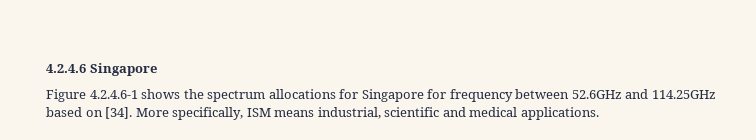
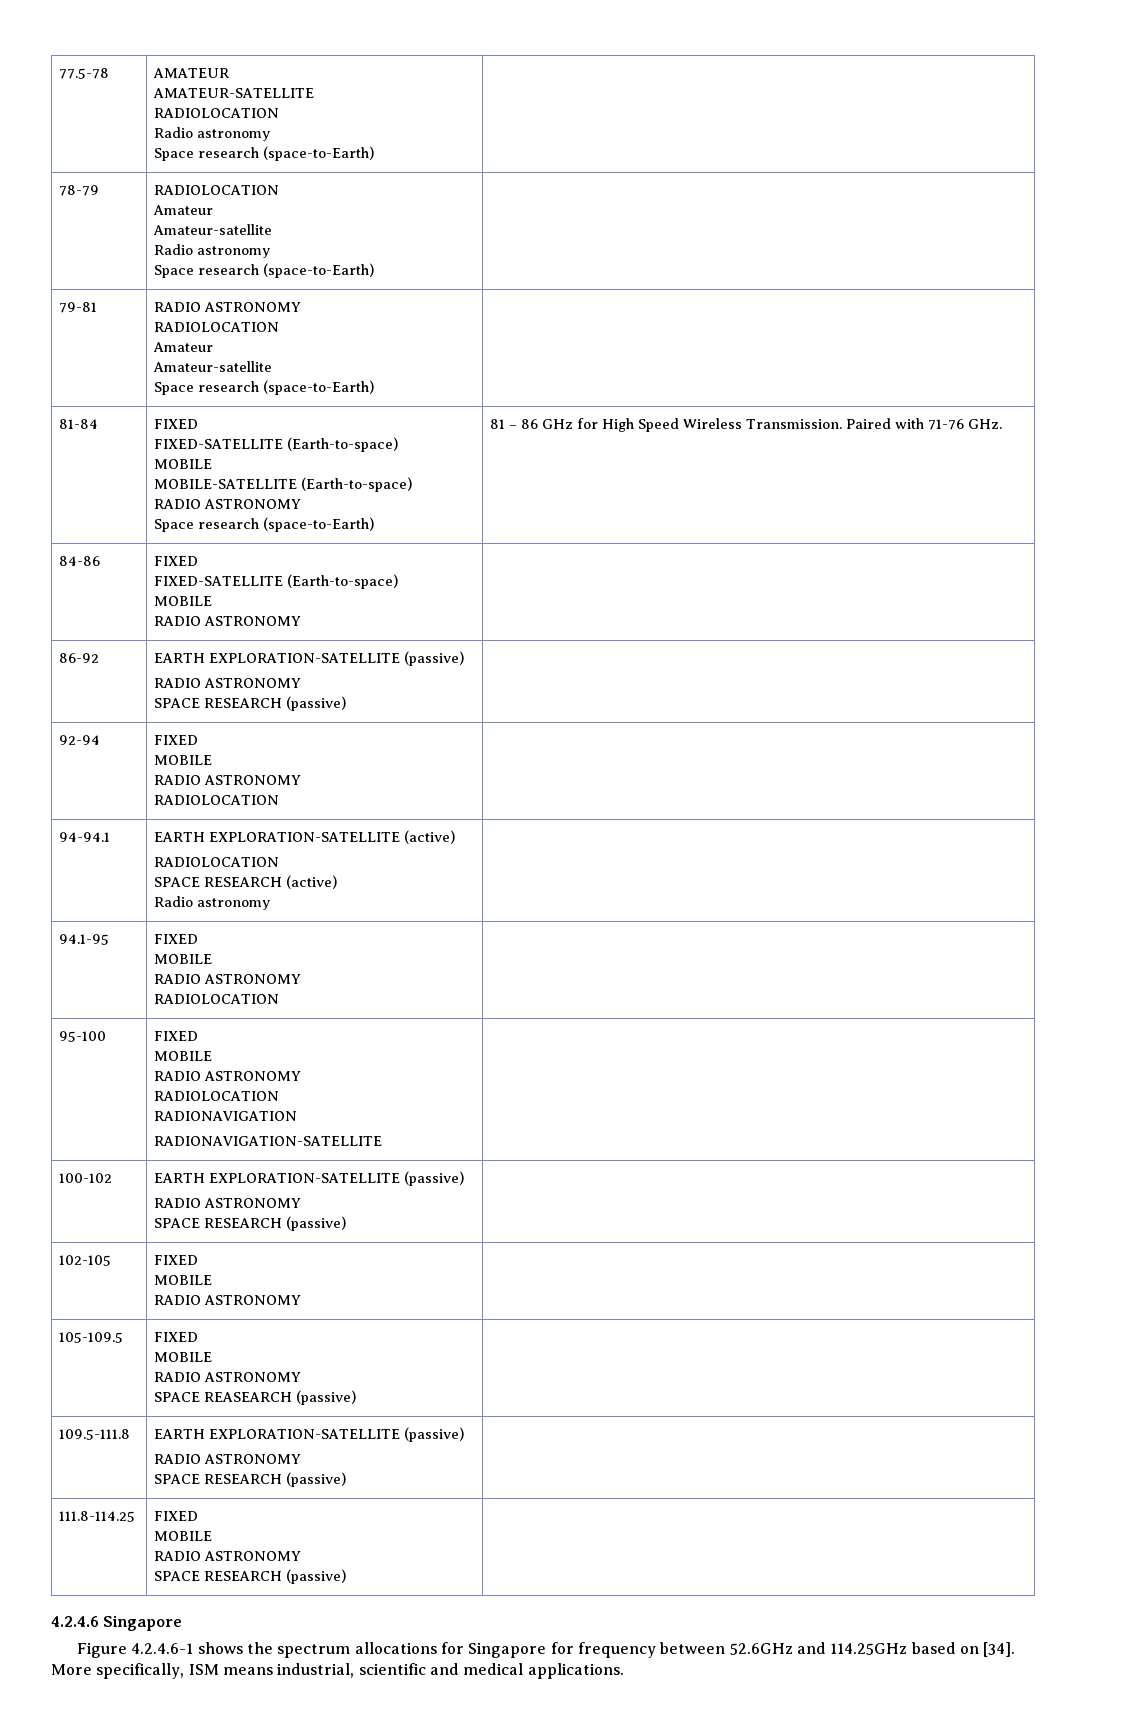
+ 77.5-78 | AMATEUR
+ AMATEUR-SATELLITE
+ RADIOLOCATION
+ Radio astronomy
+ Space research (space-to-Earth) |
+ 78-79 | RADIOLOCATION
+ Amateur
+ Amateur-satellite
+ Radio astronomy
+ Space research (space-to-Earth) |
+ 79-81 | RADIO ASTRONOMY
+ RADIOLOCATION
+ Amateur
+ Amateur-satellite
+ Space research (space-to-Earth) |
+ 81-84 | FIXED
+ FIXED-SATELLITE (Earth-to-space)
+ MOBILE
+ MOBILE-SATELLITE (Earth-to-space)
+ RADIO ASTRONOMY
+ Space research (space-to-Earth) | 81 – 86 GHz for High Speed Wireless Transmission. Paired with 71-76 GHz.
+ 84-86 | FIXED
+ FIXED-SATELLITE (Earth-to-space)
+ MOBILE
+ RADIO ASTRONOMY |
+ 86-92 | EARTH EXPLORATION-SATELLITE (passive)
+ RADIO ASTRONOMY
+ SPACE RESEARCH (passive) |
+ 92-94 | FIXED
+ MOBILE
+ RADIO ASTRONOMY
+ RADIOLOCATION |
+ 94-94.1 | EARTH EXPLORATION-SATELLITE (active)
+ RADIOLOCATION
+ SPACE RESEARCH (active)
+ Radio astronomy |
+ 94.1-95 | FIXED
+ MOBILE
+ RADIO ASTRONOMY
+ RADIOLOCATION |
+ 95-100 | FIXED
+ MOBILE
+ RADIO ASTRONOMY
+ RADIOLOCATION
+ RADIONAVIGATION
+ RADIONAVIGATION-SATELLITE |
+ 100-102 | EARTH EXPLORATION-SATELLITE (passive)
+ RADIO ASTRONOMY
+ SPACE RESEARCH (passive) |
+ 102-105 | FIXED
+ MOBILE
+ RADIO ASTRONOMY |
+ 105-109.5 | FIXED
+ MOBILE
+ RADIO ASTRONOMY
+ SPACE REASEARCH (passive) |
+ 109.5-111.8 | EARTH EXPLORATION-SATELLITE (passive)
+ RADIO ASTRONOMY
+ SPACE RESEARCH (passive) |
+ 111.8-114.25 | FIXED
+ MOBILE
+ RADIO ASTRONOMY
+ SPACE RESEARCH (passive) |

